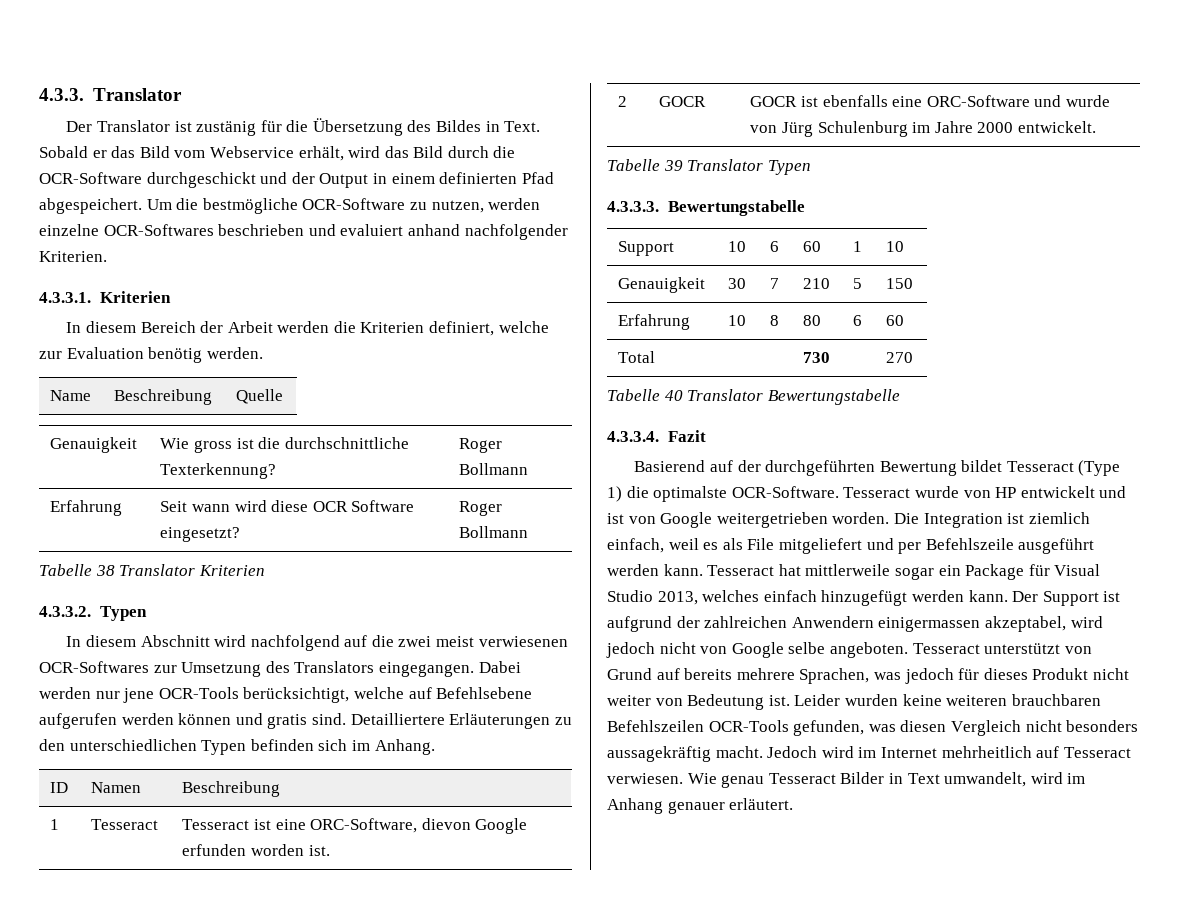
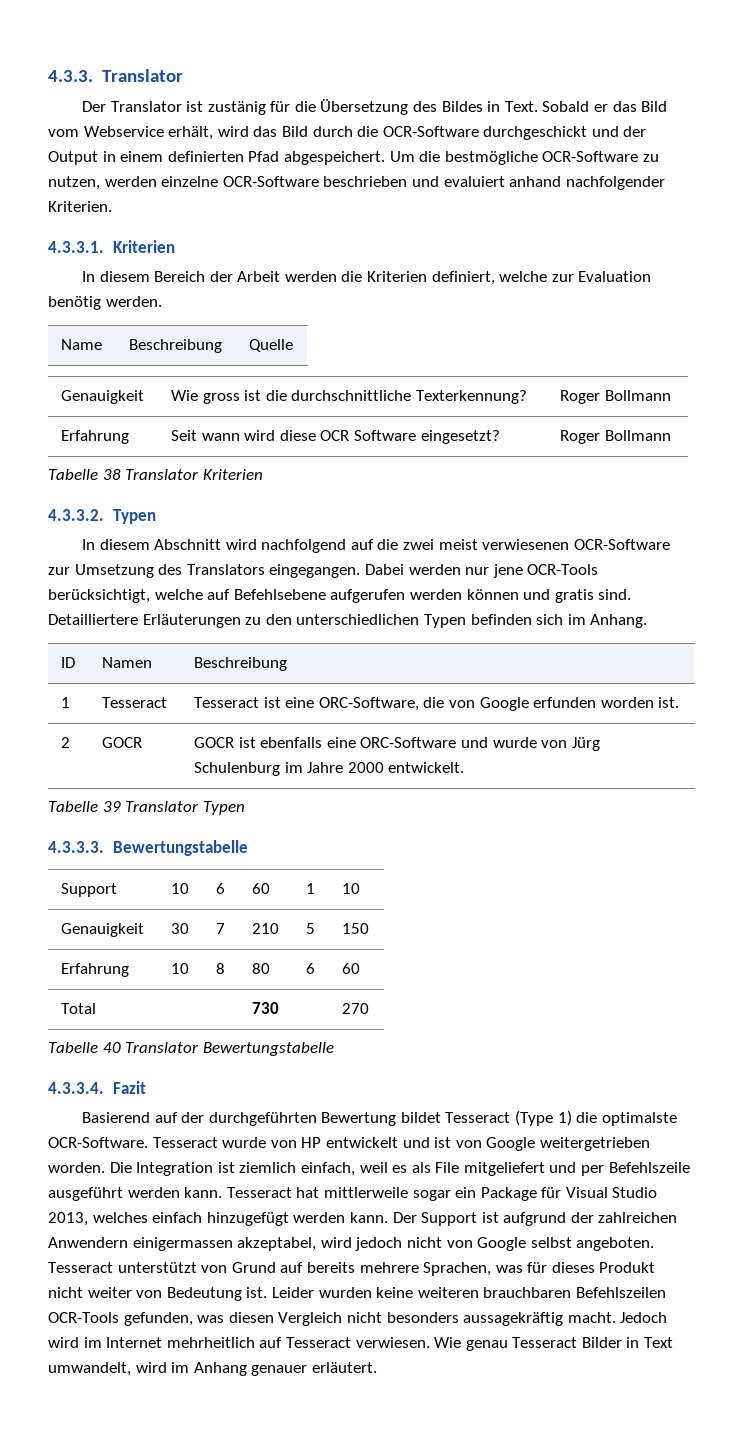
- Um die bestmögliche OCR-Software zu nutzen, werden einzelne OCR-Softwares beschrieben und evaluiert anhand nachfolgender Kriterien.
+ Um die bestmögliche OCR-Software zu nutzen, werden einzelne OCR-Software beschrieben und evaluiert anhand nachfolgender Kriterien.
- In diesem Abschnitt wird nachfolgend auf die zwei meist verwiesenen OCR-Softwares zur Umsetzung des Translators eingegangen.
+ In diesem Abschnitt wird nachfolgend auf die zwei meist verwiesenen OCR-Software zur Umsetzung des Translators eingegangen.
- 1 | Tesseract | Tesseract ist eine ORC-Software, dievon Google erfunden worden ist.
+ 1 | Tesseract | Tesseract ist eine ORC-Software, die von Google erfunden worden ist.
- Der Support ist aufgrund der zahlreichen Anwendern einigermassen akzeptabel, wird jedoch nicht von Google selbe angeboten.
+ Der Support ist aufgrund der zahlreichen Anwendern einigermassen akzeptabel, wird jedoch nicht von Google selbst angeboten.
- Tesseract unterstützt von Grund auf bereits mehrere Sprachen, was jedoch für dieses Produkt nicht weiter von Bedeutung ist.
+ Tesseract unterstützt von Grund auf bereits mehrere Sprachen, was für dieses Produkt nicht weiter von Bedeutung ist.

